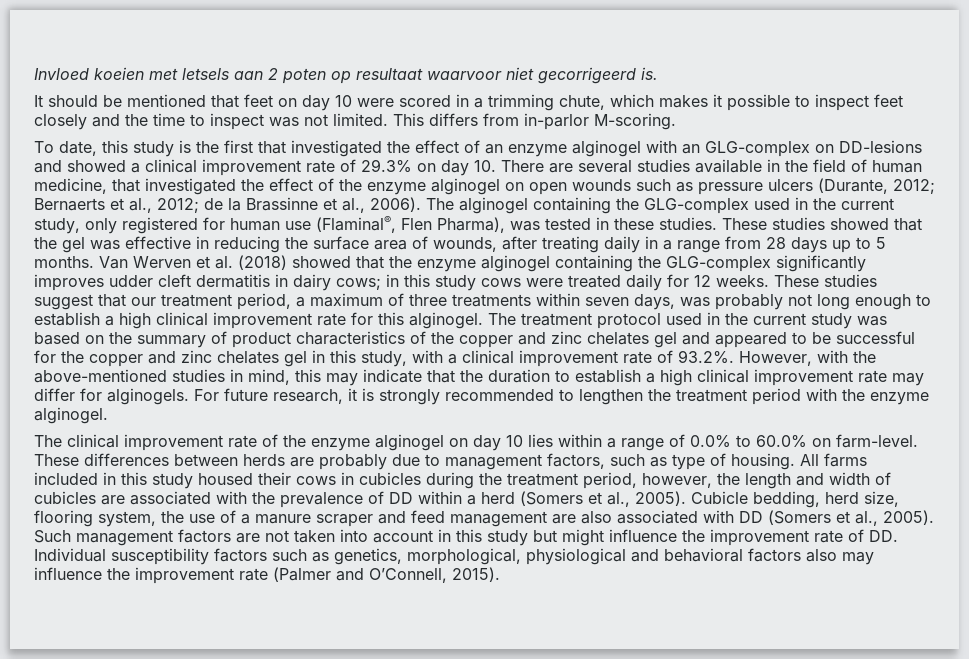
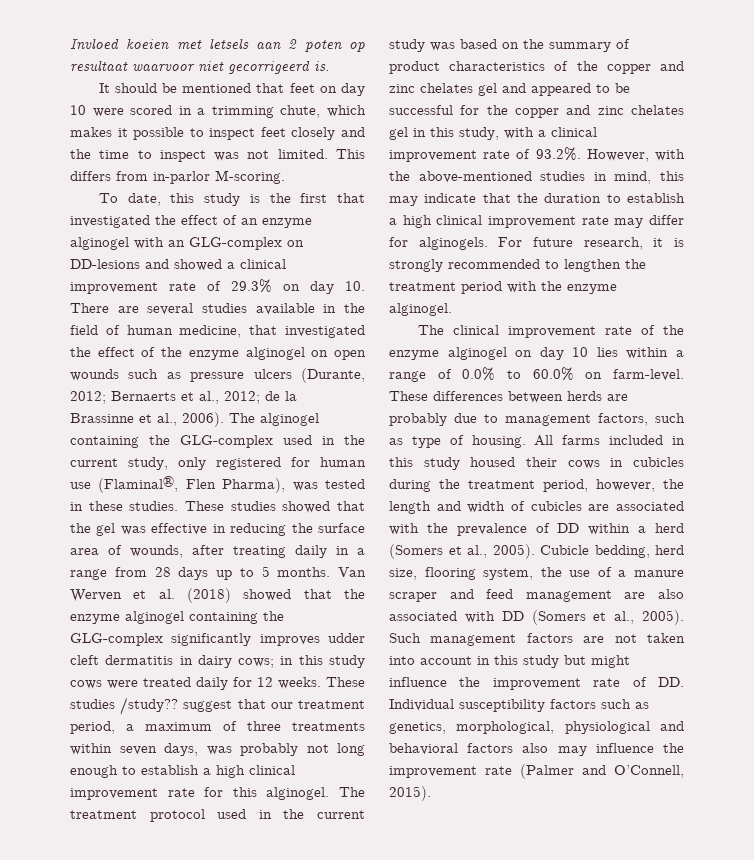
- These studies suggest that our treatment period, a maximum of three treatments within seven days, was probably not long enough to establish a high clinical improvement rate for this alginogel.
+ These studies /study?? suggest that our treatment period, a maximum of three treatments within seven days, was probably not long enough to establish a high clinical improvement rate for this alginogel.

